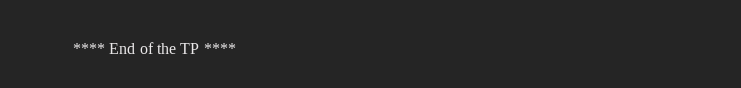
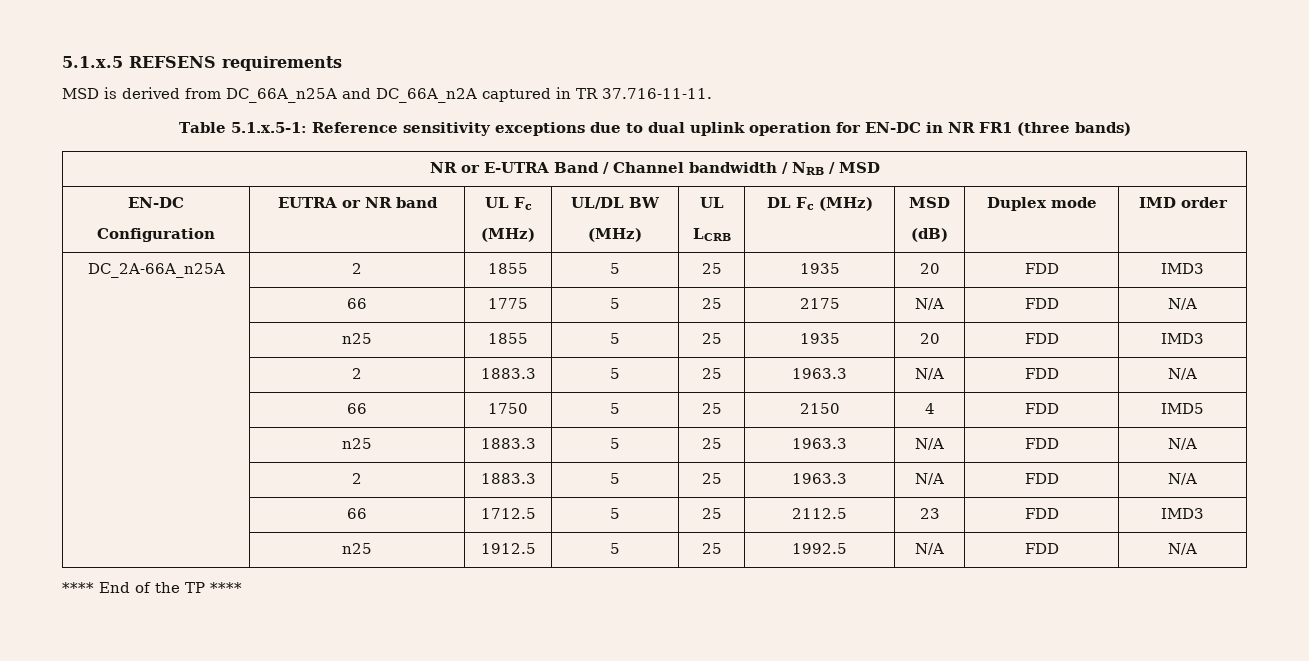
+ 5.1.x.5 REFSENS requirements
+ MSD is derived from DC_66A_n25A and DC_66A_n2A captured in TR 37.716-11-11.
+ Table 5.1.x.5-1: Reference sensitivity exceptions due to dual uplink operation for EN-DC in NR FR1 (three bands)
+ NR or E-UTRA Band / Channel bandwidth / NRB / MSD
+ EN-DC
+ Configuration | EUTRA or NR band | UL Fc
+ (MHz) | UL/DL BW
+ (MHz) | UL
+ LCRB | DL Fc (MHz) | MSD
+ (dB) | Duplex mode | IMD order
+ DC_2A-66A_n25A | 2 | 1855 | 5 | 25 | 1935 | 20 | FDD | IMD3
+ | 66 | 1775 | 5 | 25 | 2175 | N/A | FDD | N/A
+ | n25 | 1855 | 5 | 25 | 1935 | 20 | FDD | IMD3
+ | 2 | 1883.3 | 5 | 25 | 1963.3 | N/A | FDD | N/A
+ | 66 | 1750 | 5 | 25 | 2150 | 4 | FDD | IMD5
+ | n25 | 1883.3 | 5 | 25 | 1963.3 | N/A | FDD | N/A
+ | 2 | 1883.3 | 5 | 25 | 1963.3 | N/A | FDD | N/A
+ | 66 | 1712.5 | 5 | 25 | 2112.5 | 23 | FDD | IMD3
+ | n25 | 1912.5 | 5 | 25 | 1992.5 | N/A | FDD | N/A

